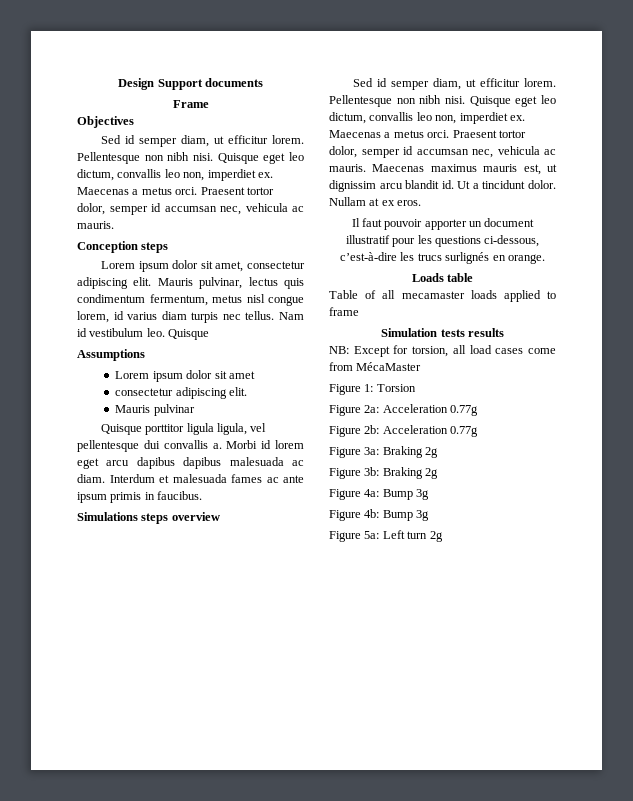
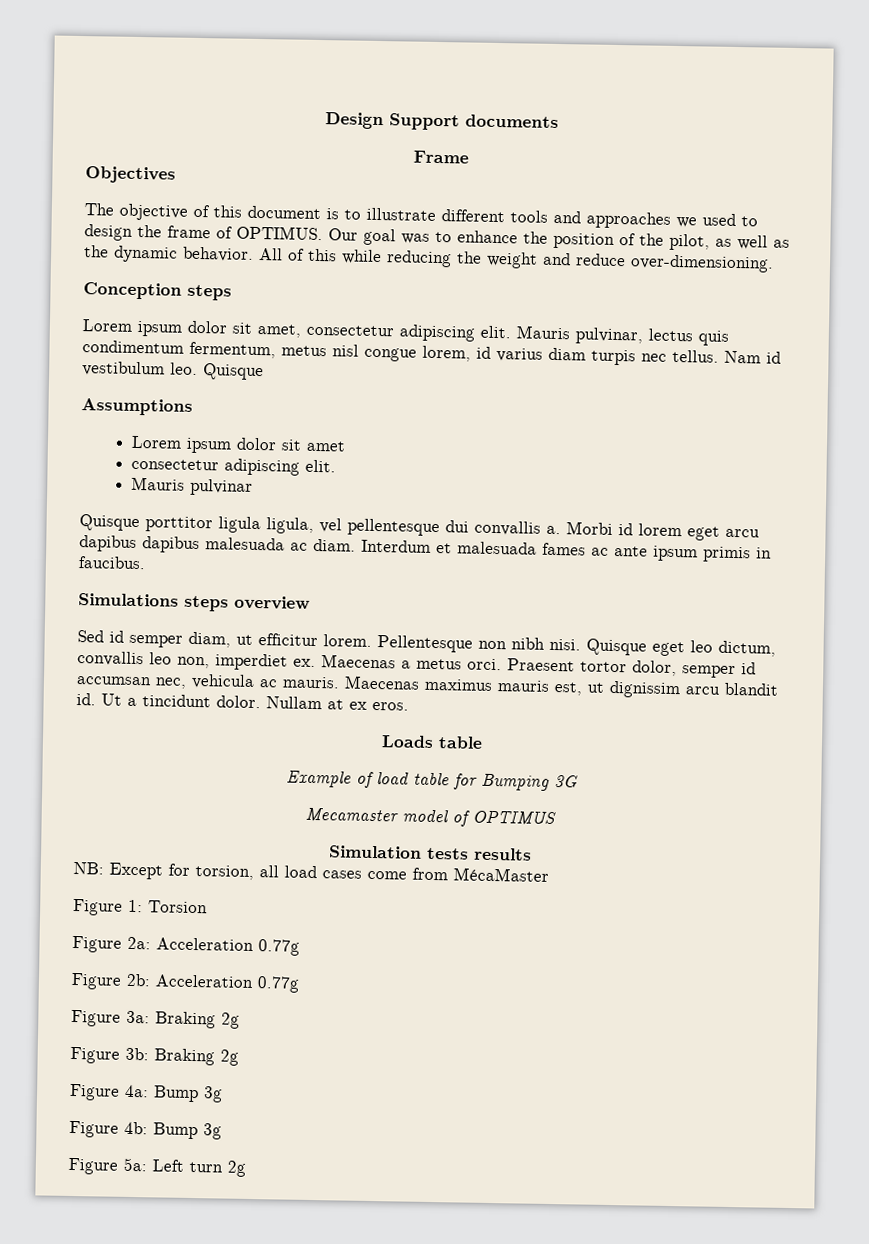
  Objectives
- Sed id semper diam, ut efficitur lorem. Pellentesque non nibh nisi. Quisque eget leo dictum, convallis leo non, imperdiet ex. Maecenas a metus orci. Praesent tortor dolor, semper id accumsan nec, vehicula ac mauris.
+ The objective of this document is to illustrate different tools and approaches we used to design the frame of OPTIMUS. Our goal was to enhance the position of the pilot, as well as the dynamic behavior. All of this while reducing the weight and reduce over-dimensioning.
- Il faut pouvoir apporter un document illustratif pour les questions ci-dessous, c’est-à-dire les trucs surlignés en orange.
  Loads table
- Table of all mecamaster loads applied to frame
+ Example of load table for Bumping 3G
+ Mecamaster model of OPTIMUS

